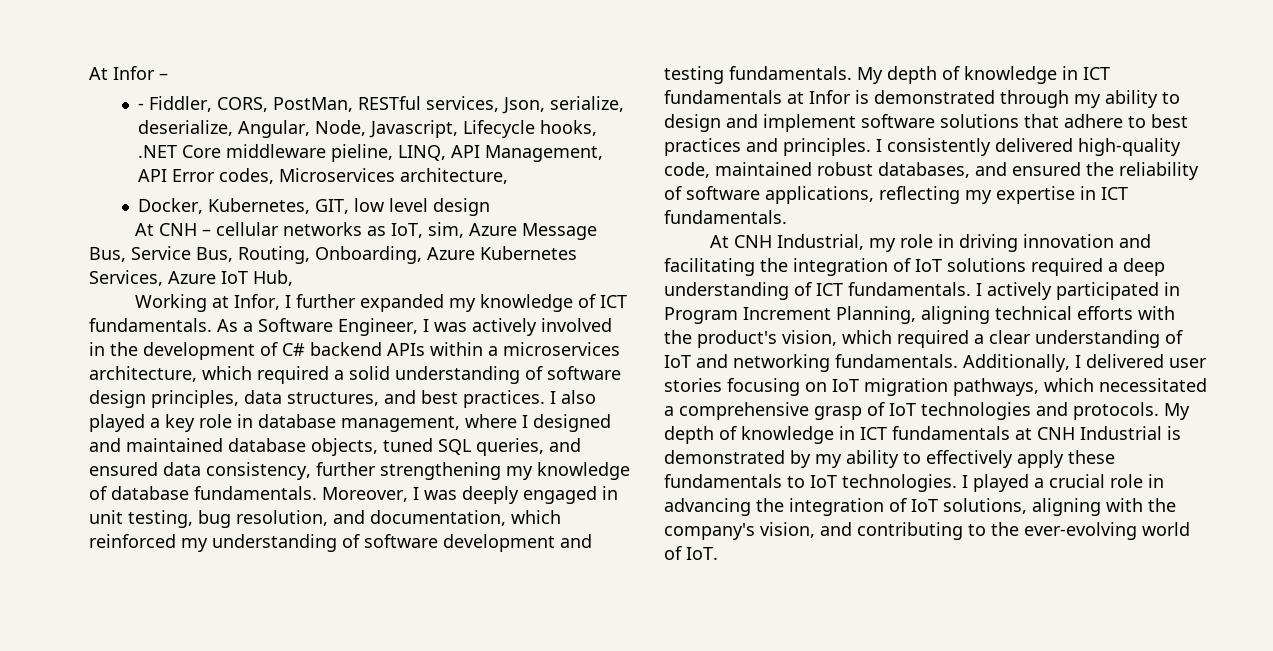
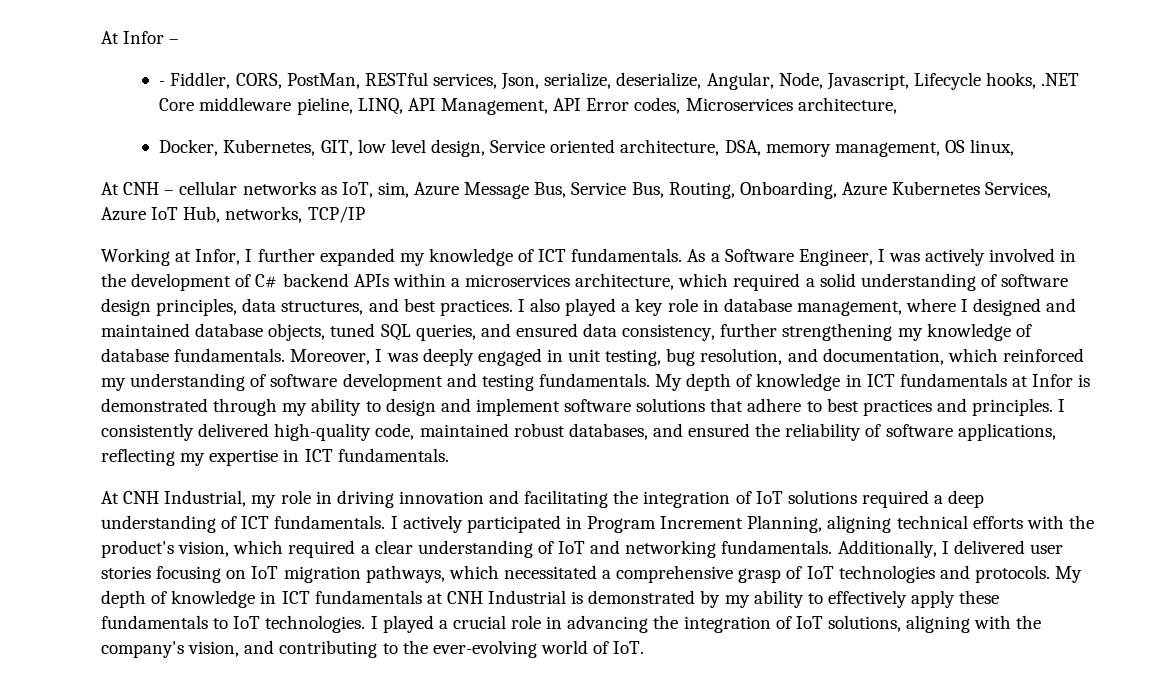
- Docker, Kubernetes, GIT, low level design
+ Docker, Kubernetes, GIT, low level design, Service oriented architecture, DSA, memory management, OS linux,
- At CNH – cellular networks as IoT, sim, Azure Message Bus, Service Bus, Routing, Onboarding, Azure Kubernetes Services, Azure IoT Hub,
+ At CNH – cellular networks as IoT, sim, Azure Message Bus, Service Bus, Routing, Onboarding, Azure Kubernetes Services, Azure IoT Hub, networks, TCP/IP

